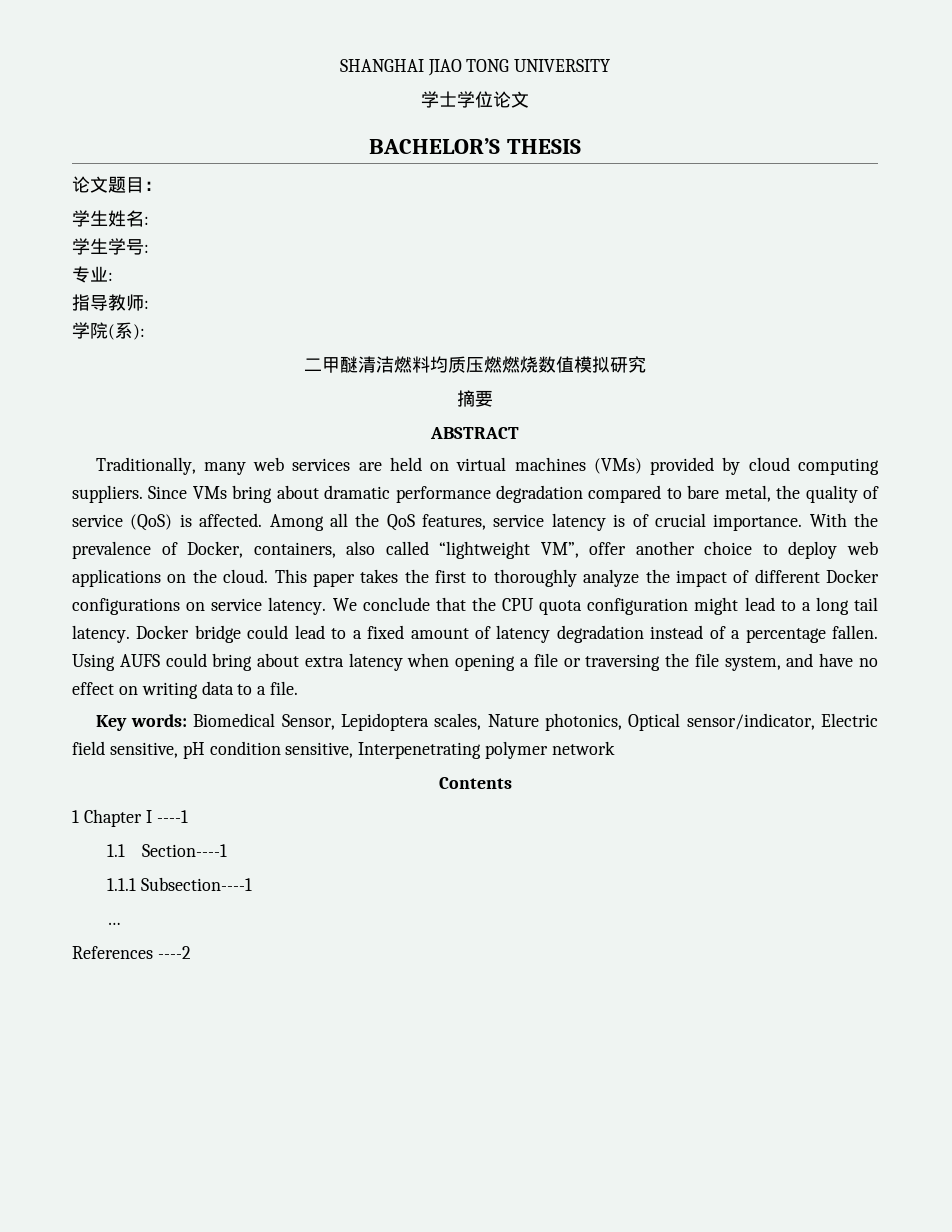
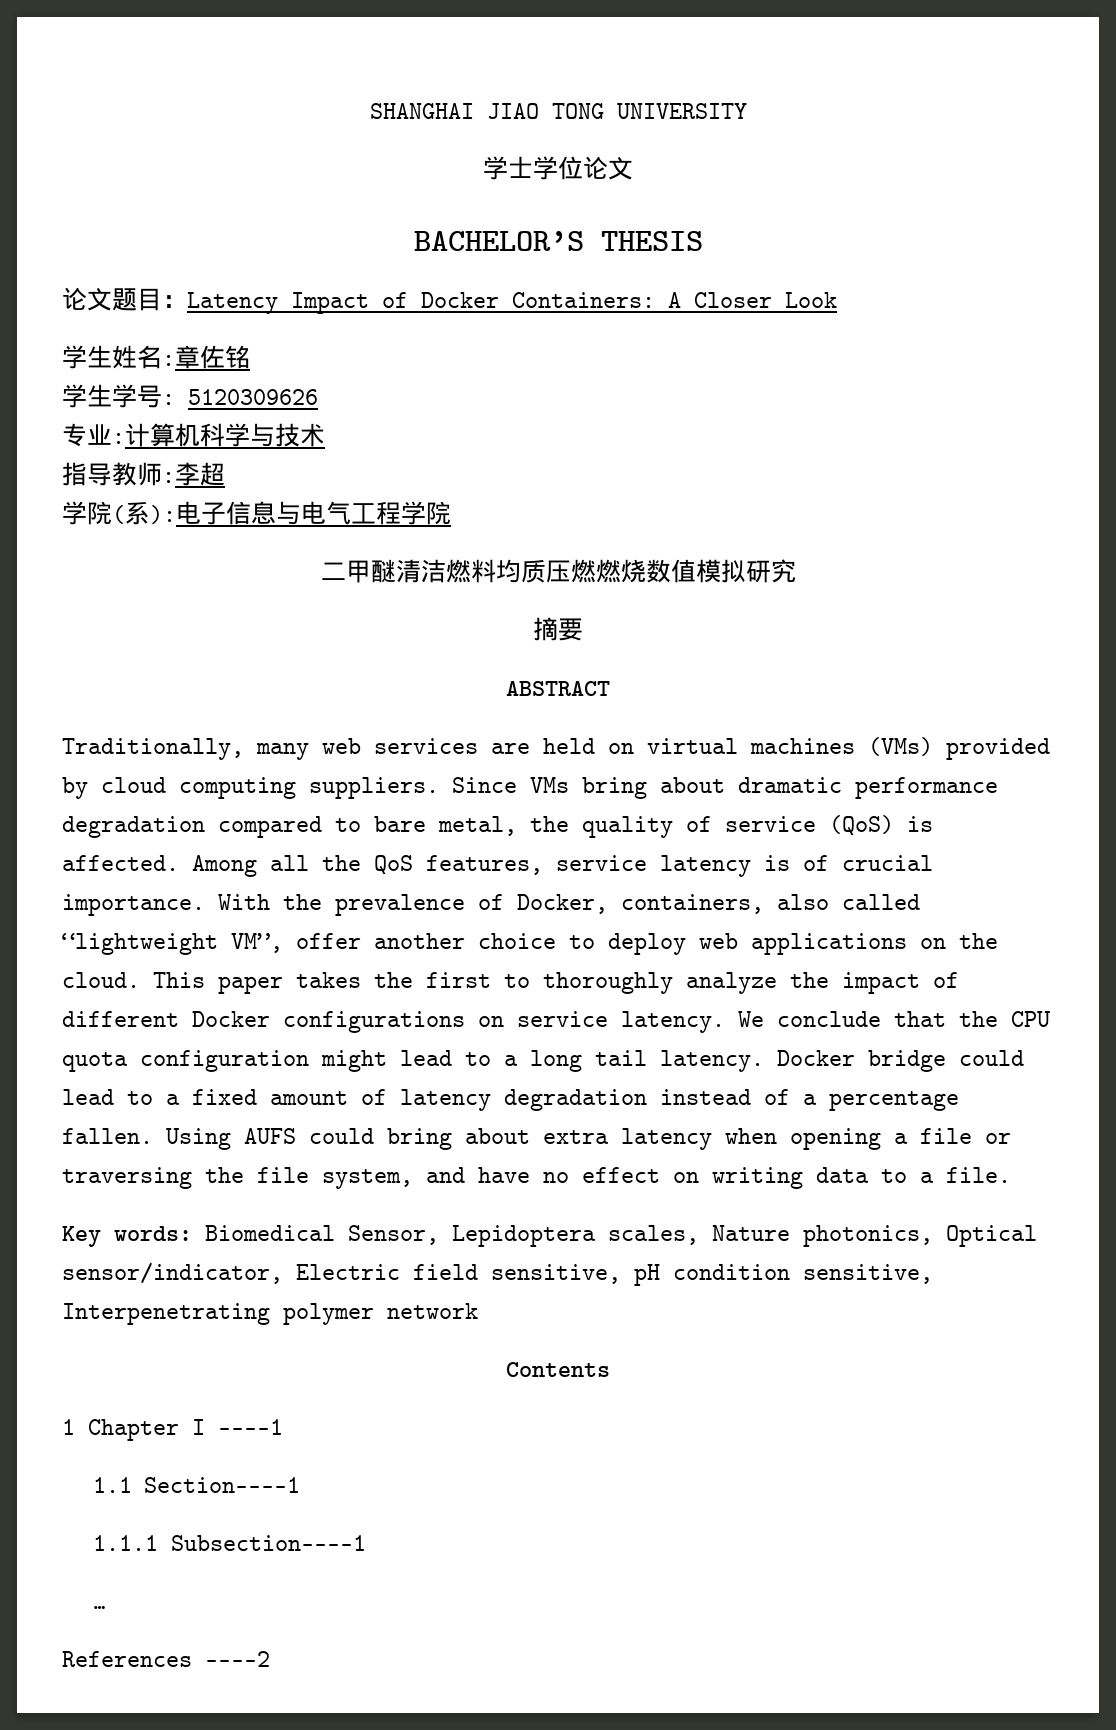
- 论文题目：
+ 论文题目：Latency Impact of Docker Containers: A Closer Look
- 学生姓名:
+ 学生姓名:章佐铭
- 学生学号:
+ 学生学号: 5120309626
- 专业:
+ 专业:计算机科学与技术
- 指导教师:
+ 指导教师:李超
- 学院(系):
+ 学院(系):电子信息与电气工程学院

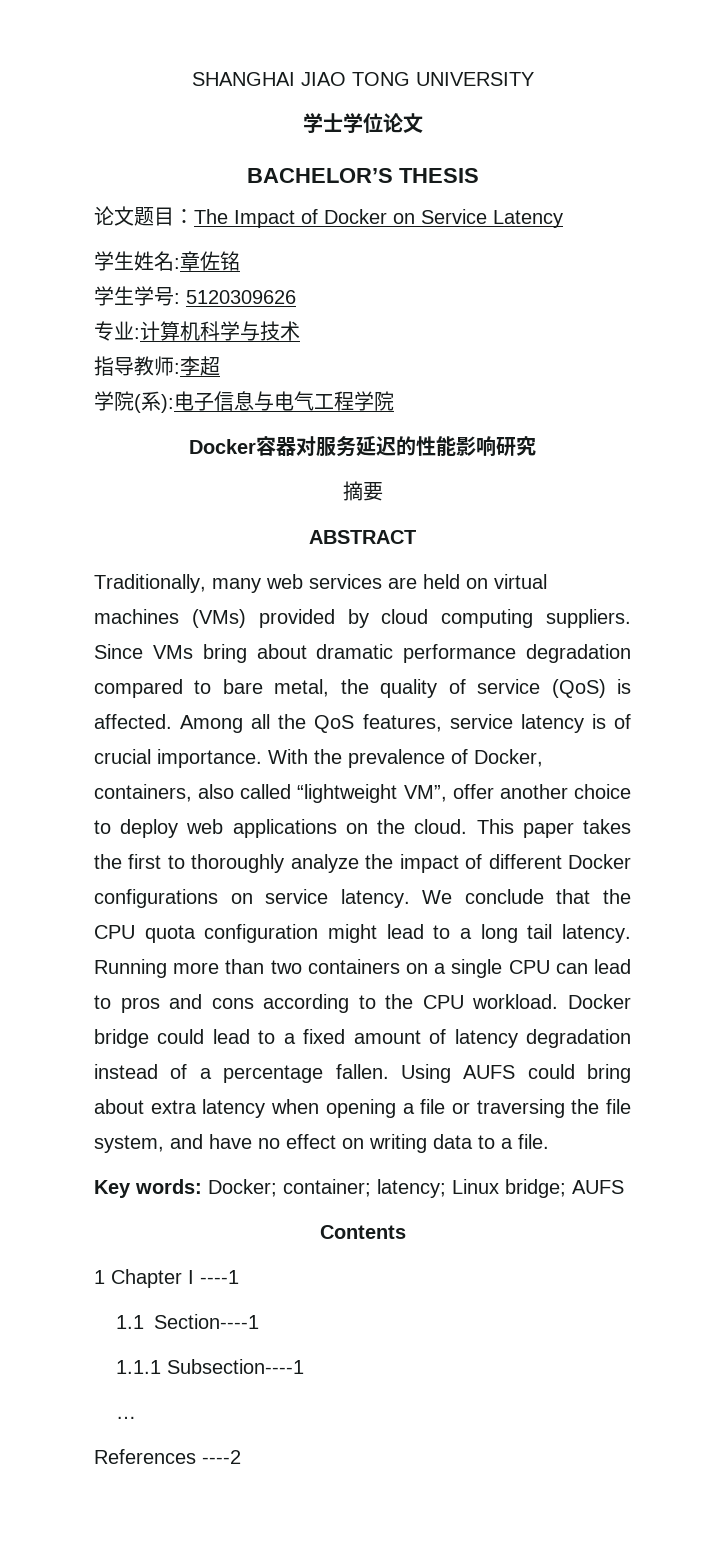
- 论文题目：Latency Impact of Docker Containers: A Closer Look
+ 论文题目：The Impact of Docker on Service Latency
- 二甲醚清洁燃料均质压燃燃烧数值模拟研究
+ Docker容器对服务延迟的性能影响研究
+ Running more than two containers on a single CPU can lead to pros and cons according to the CPU workload.
- Key words: Biomedical Sensor, Lepidoptera scales, Nature photonics, Optical sensor/indicator, Electric field sensitive, pH condition sensitive, Interpenetrating polymer network
+ Key words: Docker; container; latency; Linux bridge; AUFS

